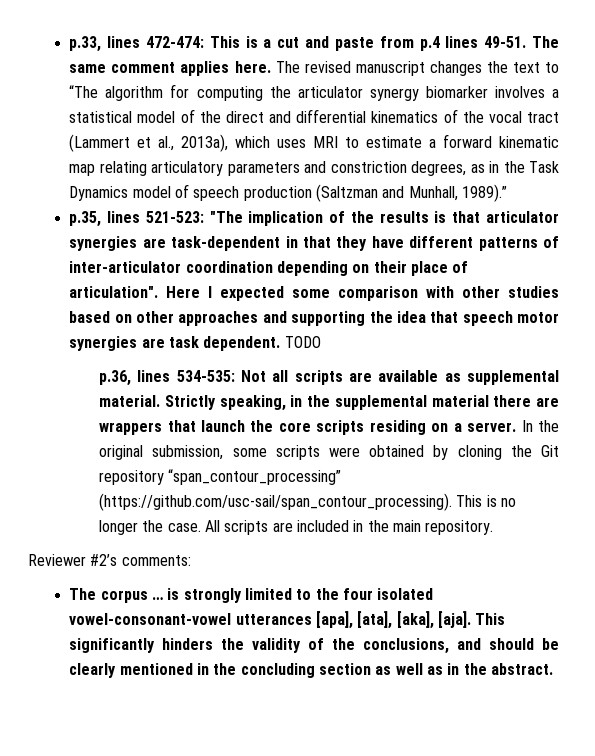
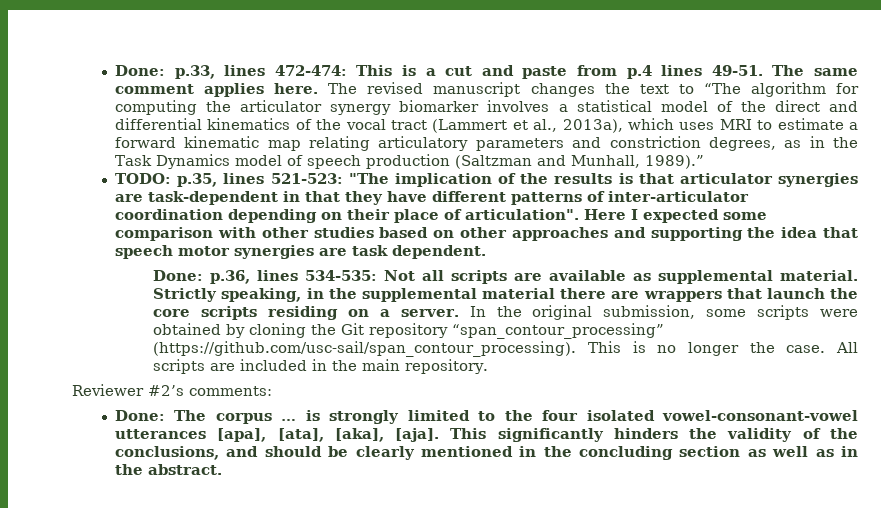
- p.33, lines 472-474: This is a cut and paste from p.4 lines 49-51.
+ Done: p.33, lines 472-474: This is a cut and paste from p.4 lines 49-51.
- p.35, lines 521-523: "The implication of the results is that articulator synergies are task-dependent in that they have different patterns of inter-articulator coordination depending on their place of articulation".
+ TODO: p.35, lines 521-523: "The implication of the results is that articulator synergies are task-dependent in that they have different patterns of inter-articulator coordination depending on their place of articulation".
- Here I expected some comparison with other studies based on other approaches and supporting the idea that speech motor synergies are task dependent. TODO
- p.36, lines 534-535: Not all scripts are available as supplemental material.
+ Here I expected some comparison with other studies based on other approaches and supporting the idea that speech motor synergies are task dependent.
+ Done: p.36, lines 534-535: Not all scripts are available as supplemental material.
- The corpus … is strongly limited to the four isolated vowel-consonant-vowel utterances [apa], [ata], [aka], [aja].
+ Done: The corpus … is strongly limited to the four isolated vowel-consonant-vowel utterances [apa], [ata], [aka], [aja].

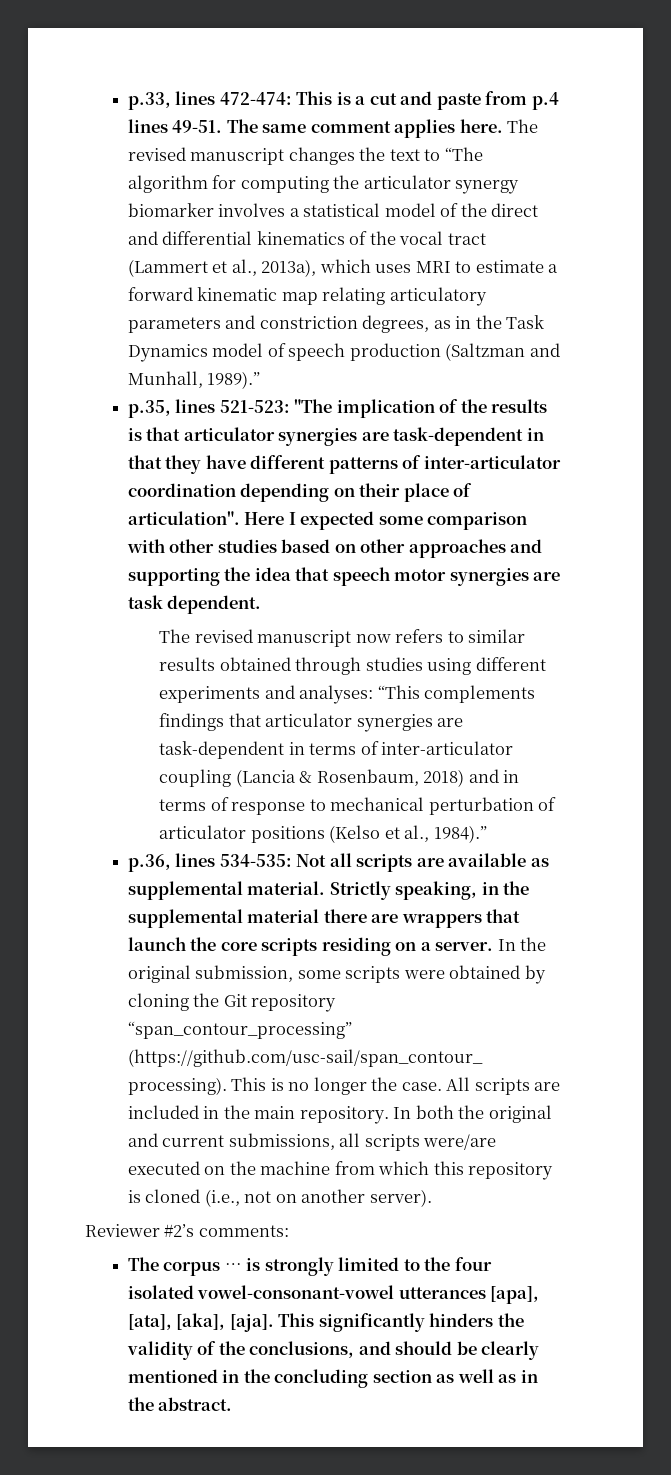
- Done: p.33, lines 472-474: This is a cut and paste from p.4 lines 49-51.
+ p.33, lines 472-474: This is a cut and paste from p.4 lines 49-51.
- TODO: p.35, lines 521-523: "The implication of the results is that articulator synergies are task-dependent in that they have different patterns of inter-articulator coordination depending on their place of articulation".
+ p.35, lines 521-523: "The implication of the results is that articulator synergies are task-dependent in that they have different patterns of inter-articulator coordination depending on their place of articulation".
- Done: p.36, lines 534-535: Not all scripts are available as supplemental material.
+ The revised manuscript now refers to similar results obtained through studies using different experiments and analyses: “This complements findings that articulator synergies are task-dependent in terms of inter-articulator coupling (Lancia & Rosenbaum, 2018) and in terms of response to mechanical perturbation of articulator positions (Kelso et al., 1984).”
+ p.36, lines 534-535: Not all scripts are available as supplemental material.
+ In both the original and current submissions, all scripts were/are executed on the machine from which this repository is cloned (i.e., not on another server).
- Done: The corpus … is strongly limited to the four isolated vowel-consonant-vowel utterances [apa], [ata], [aka], [aja].
+ The corpus … is strongly limited to the four isolated vowel-consonant-vowel utterances [apa], [ata], [aka], [aja].

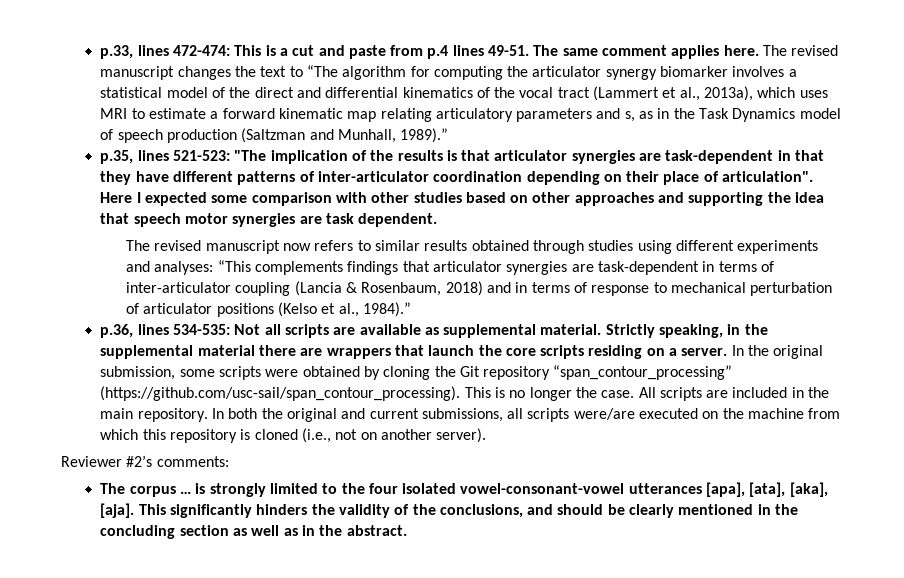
- The revised manuscript changes the text to “The algorithm for computing the articulator synergy biomarker involves a statistical model of the direct and differential kinematics of the vocal tract (Lammert et al., 2013a), which uses MRI to estimate a forward kinematic map relating articulatory parameters and constriction degrees, as in the Task Dynamics model of speech production (Saltzman and Munhall, 1989).”
+ The revised manuscript changes the text to “The algorithm for computing the articulator synergy biomarker involves a statistical model of the direct and differential kinematics of the vocal tract (Lammert et al., 2013a), which uses MRI to estimate a forward kinematic map relating articulatory parameters and s, as in the Task Dynamics model of speech production (Saltzman and Munhall, 1989).”

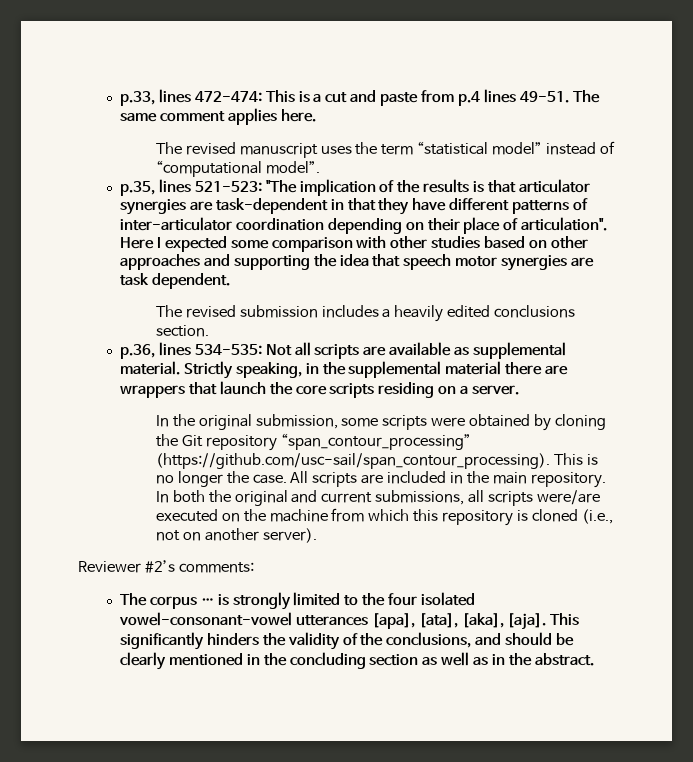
- The same comment applies here. The revised manuscript changes the text to “The algorithm for computing the articulator synergy biomarker involves a statistical model of the direct and differential kinematics of the vocal tract (Lammert et al., 2013a), which uses MRI to estimate a forward kinematic map relating articulatory parameters and s, as in the Task Dynamics model of speech production (Saltzman and Munhall, 1989).”
+ The same comment applies here.
+ The revised manuscript uses the term “statistical model” instead of “computational model”.
- The revised manuscript now refers to similar results obtained through studies using different experiments and analyses: “This complements findings that articulator synergies are task-dependent in terms of inter-articulator coupling (Lancia & Rosenbaum, 2018) and in terms of response to mechanical perturbation of articulator positions (Kelso et al., 1984).”
+ The revised submission includes a heavily edited conclusions section.
- Strictly speaking, in the supplemental material there are wrappers that launch the core scripts residing on a server. In the original submission, some scripts were obtained by cloning the Git repository “span_contour_processing” (https://github.com/usc-sail/span_contour_processing). This is no longer the case.
+ Strictly speaking, in the supplemental material there are wrappers that launch the core scripts residing on a server.
+ In the original submission, some scripts were obtained by cloning the Git repository “span_contour_processing” (https://github.com/usc-sail/span_contour_processing). This is no longer the case.

